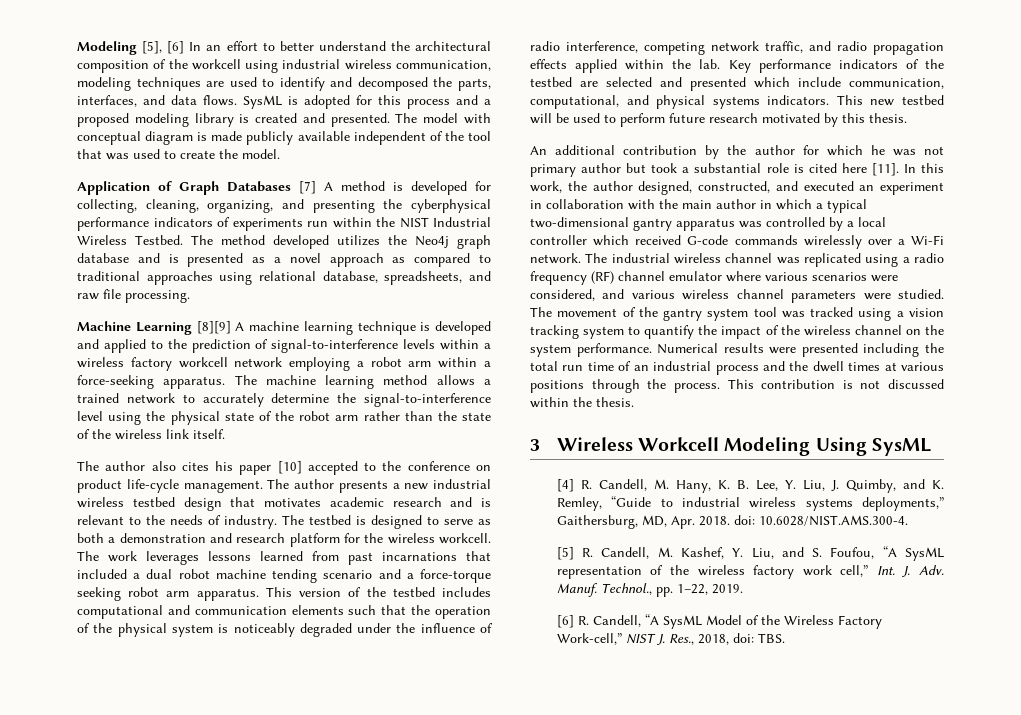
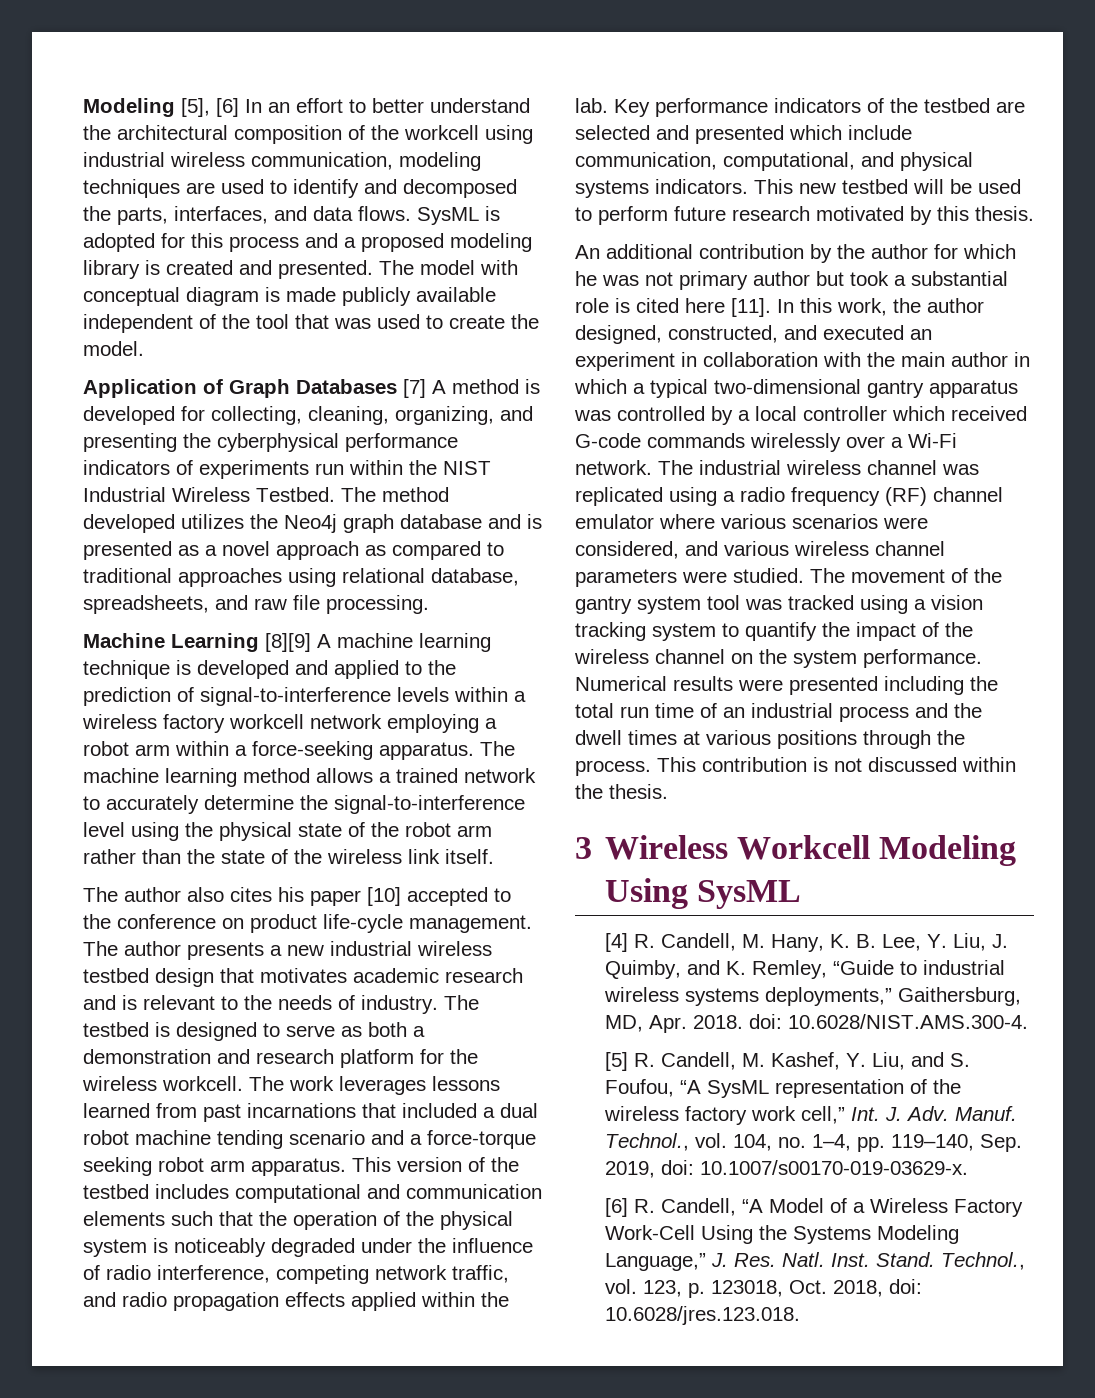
- Technol., pp. 1–22, 2019.
+ Technol., vol. 104, no. 1–4, pp. 119–140, Sep. 2019, doi: 10.1007/s00170-019-03629-x.
- [6] R. Candell, “A SysML Model of the Wireless Factory Work-cell,” NIST J. Res., 2018, doi: TBS.
+ [6] R. Candell, “A Model of a Wireless Factory Work-Cell Using the Systems Modeling Language,” J. Res. Natl. Inst. Stand. Technol., vol. 123, p. 123018, Oct. 2018, doi: 10.6028/jres.123.018.

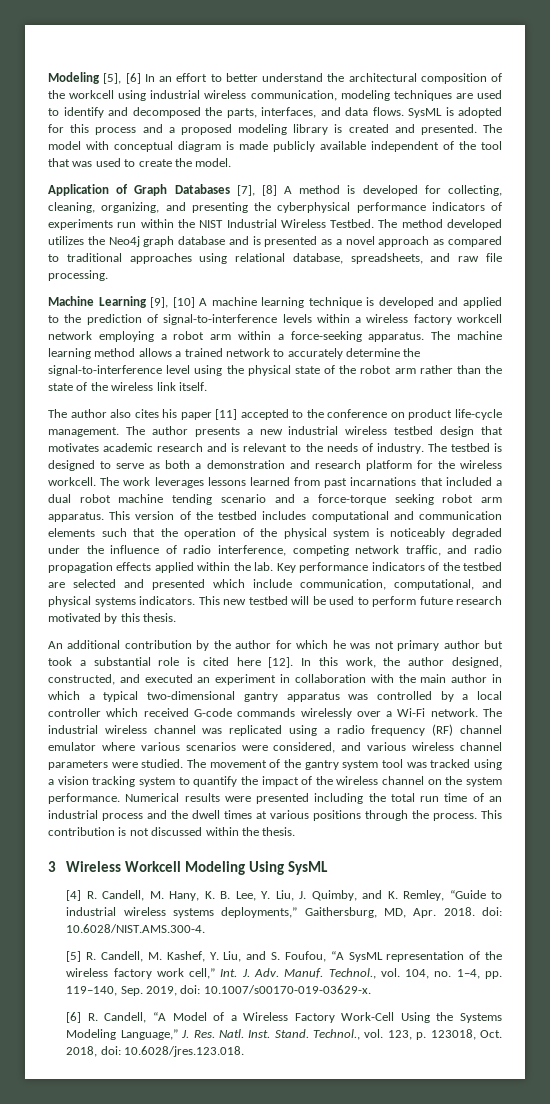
- Application of Graph Databases [7] A method is developed for collecting, cleaning, organizing, and presenting the cyberphysical performance indicators of experiments run within the NIST Industrial Wireless Testbed.
+ Application of Graph Databases [7], [8] A method is developed for collecting, cleaning, organizing, and presenting the cyberphysical performance indicators of experiments run within the NIST Industrial Wireless Testbed.
- Machine Learning [8][9] A machine learning technique is developed and applied to the prediction of signal-to-interference levels within a wireless factory workcell network employing a robot arm within a force-seeking apparatus.
+ Machine Learning [9], [10] A machine learning technique is developed and applied to the prediction of signal-to-interference levels within a wireless factory workcell network employing a robot arm within a force-seeking apparatus.
- The author also cites his paper [10] accepted to the conference on product life-cycle management.
+ The author also cites his paper [11] accepted to the conference on product life-cycle management.
- An additional contribution by the author for which he was not primary author but took a substantial role is cited here [11].
+ An additional contribution by the author for which he was not primary author but took a substantial role is cited here [12].

